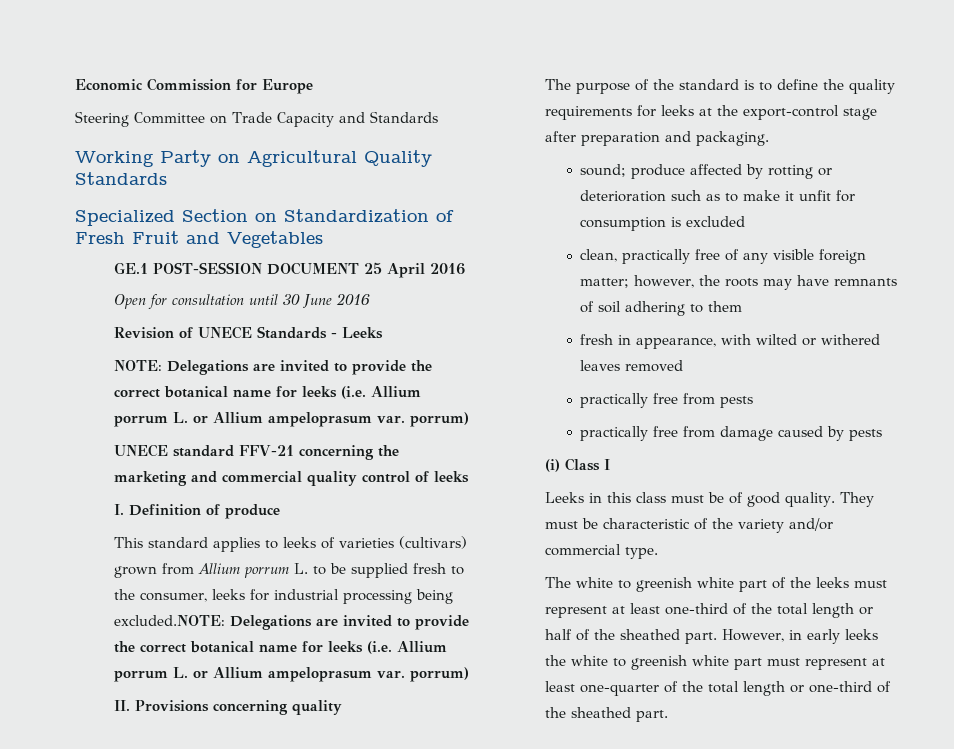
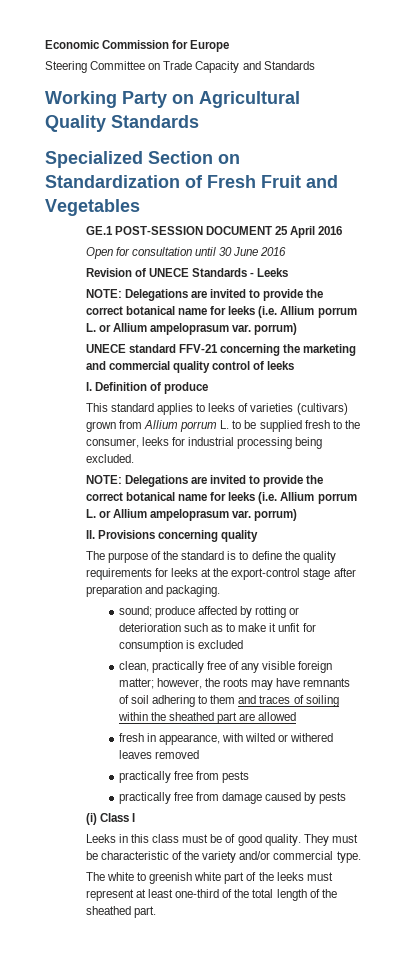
- This standard applies to leeks of varieties (cultivars) grown from Allium porrum L. to be supplied fresh to the consumer, leeks for industrial processing being excluded.NOTE: Delegations are invited to provide the correct botanical name for leeks (i.e. Allium porrum L. or Allium ampeloprasum var. porrum)
+ This standard applies to leeks of varieties (cultivars) grown from Allium porrum L. to be supplied fresh to the consumer, leeks for industrial processing being excluded.
+ NOTE: Delegations are invited to provide the correct botanical name for leeks (i.e. Allium porrum L. or Allium ampeloprasum var. porrum)
- clean, practically free of any visible foreign matter; however, the roots may have remnants of soil adhering to them
+ clean, practically free of any visible foreign matter; however, the roots may have remnants of soil adhering to them and traces of soiling within the sheathed part are allowed
- The white to greenish white part of the leeks must represent at least one-third of the total length or half of the sheathed part. However, in early leeks the white to greenish white part must represent at least one-quarter of the total length or one-third of the sheathed part.
+ The white to greenish white part of the leeks must represent at least one-third of the total length of the sheathed part.

